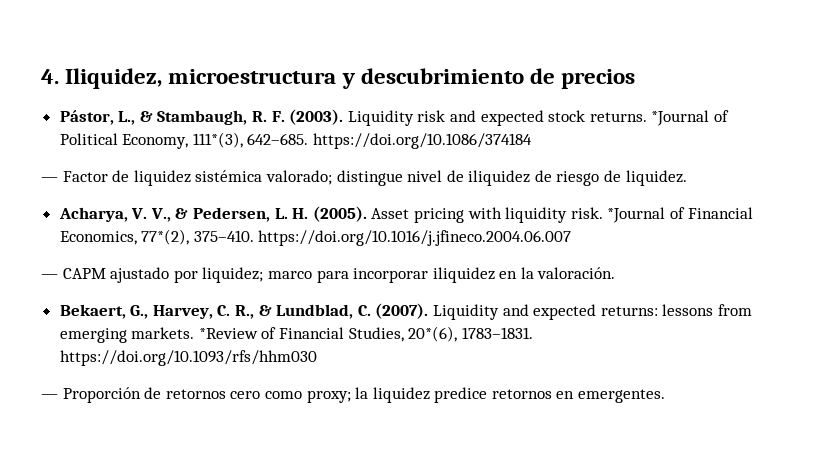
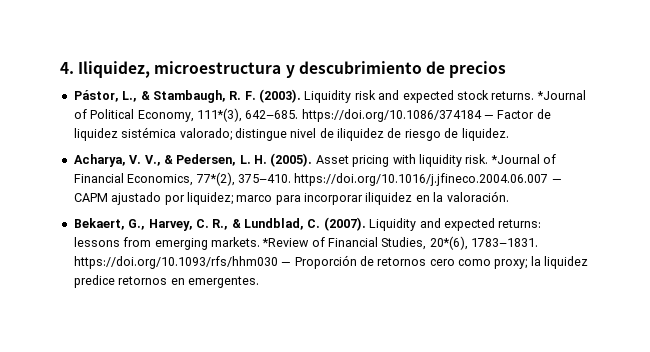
- *Journal of Political Economy, 111*(3), 642–685. https://doi.org/10.1086/374184
- — Factor de liquidez sistémica valorado; distingue nivel de iliquidez de riesgo de liquidez.
+ *Journal of Political Economy, 111*(3), 642–685. https://doi.org/10.1086/374184 — Factor de liquidez sistémica valorado; distingue nivel de iliquidez de riesgo de liquidez.
- *Journal of Financial Economics, 77*(2), 375–410. https://doi.org/10.1016/j.jfineco.2004.06.007
- — CAPM ajustado por liquidez; marco para incorporar iliquidez en la valoración.
+ *Journal of Financial Economics, 77*(2), 375–410. https://doi.org/10.1016/j.jfineco.2004.06.007 — CAPM ajustado por liquidez; marco para incorporar iliquidez en la valoración.
- *Review of Financial Studies, 20*(6), 1783–1831. https://doi.org/10.1093/rfs/hhm030
- — Proporción de retornos cero como proxy; la liquidez predice retornos en emergentes.
+ *Review of Financial Studies, 20*(6), 1783–1831. https://doi.org/10.1093/rfs/hhm030 — Proporción de retornos cero como proxy; la liquidez predice retornos en emergentes.

